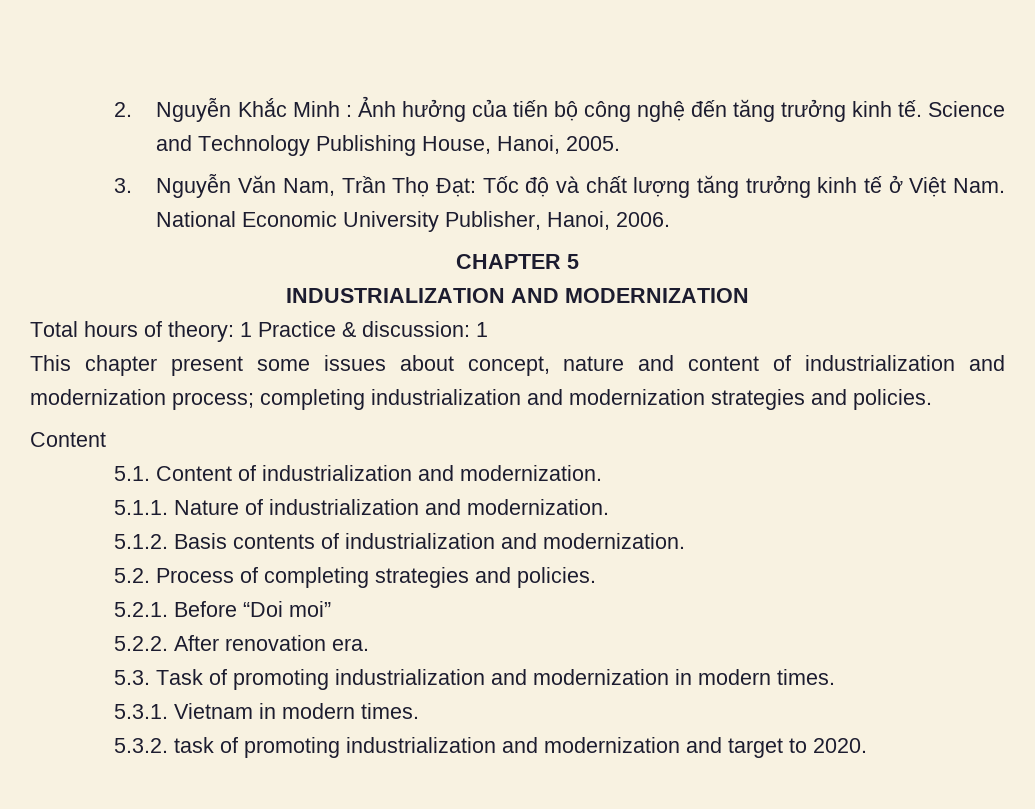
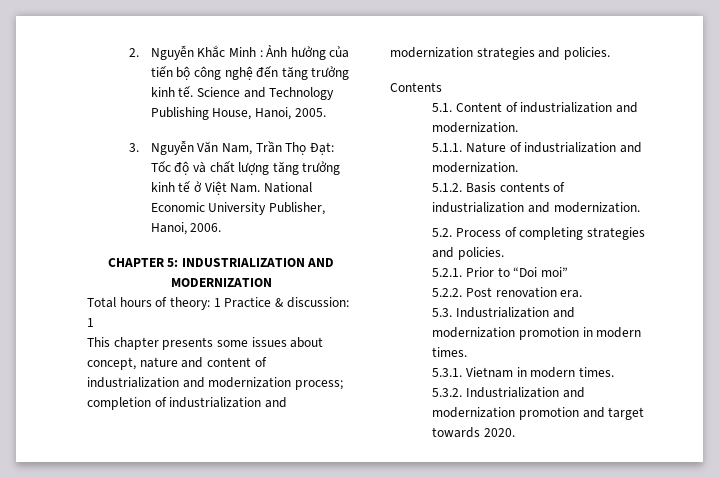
- CHAPTER 5
- INDUSTRIALIZATION AND MODERNIZATION
+ CHAPTER 5: INDUSTRIALIZATION AND MODERNIZATION
- This chapter present some issues about concept, nature and content of industrialization and modernization process; completing industrialization and modernization strategies and policies.
- Content
+ This chapter presents some issues about concept, nature and content of industrialization and modernization process; completion of industrialization and modernization strategies and policies.
+ Contents
- 5.2.1. Before “Doi moi”
+ 5.2.1. Prior to “Doi moi”
- 5.2.2. After renovation era.
+ 5.2.2. Post renovation era.
- 5.3. Task of promoting industrialization and modernization in modern times.
+ 5.3. Industrialization and modernization promotion in modern times.
- 5.3.2. task of promoting industrialization and modernization and target to 2020.
+ 5.3.2. Industrialization and modernization promotion and target towards 2020.

